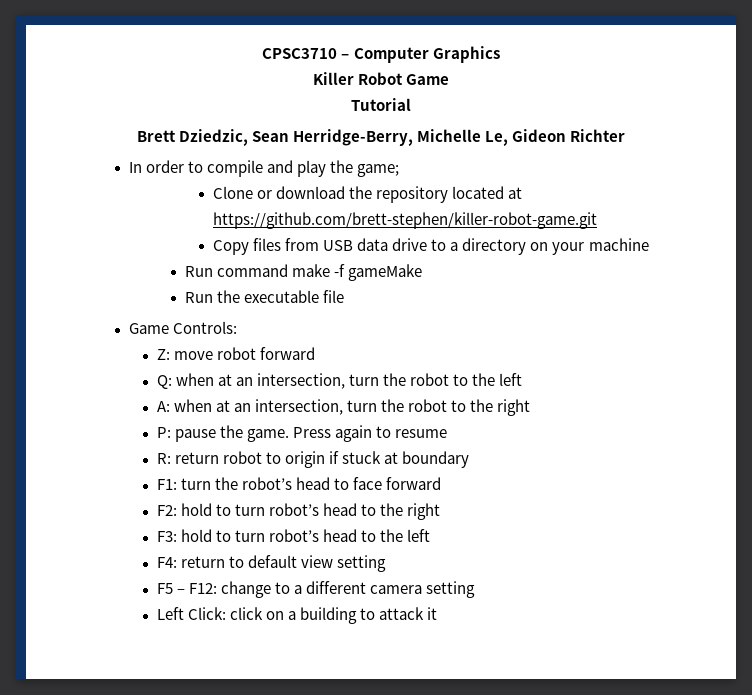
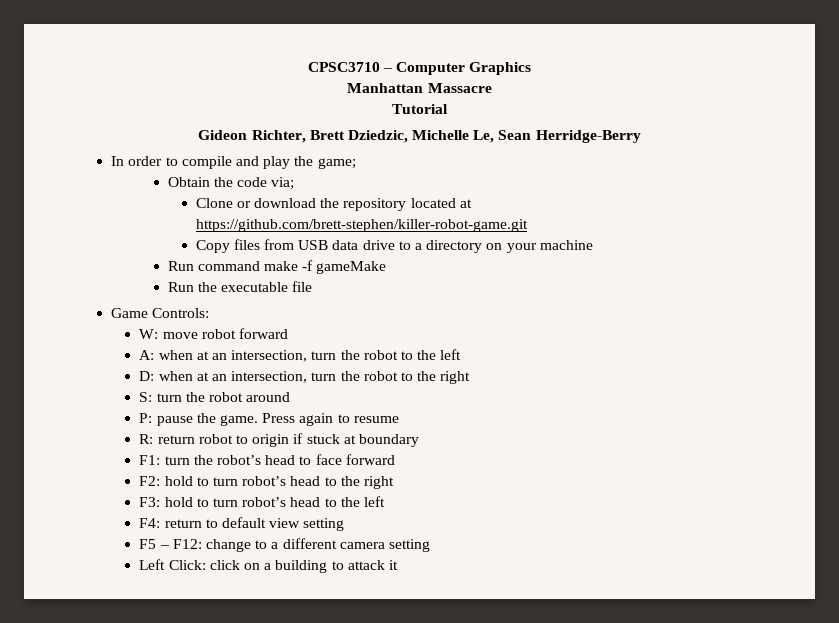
- Killer Robot Game
+ Manhattan Massacre
  Tutorial
- Brett Dziedzic, Sean Herridge-Berry, Michelle Le, Gideon Richter
+ Gideon Richter, Brett Dziedzic, Michelle Le, Sean Herridge-Berry
+ Obtain the code via;
- Z: move robot forward
+ W: move robot forward
- Q: when at an intersection, turn the robot to the left
+ A: when at an intersection, turn the robot to the left
- A: when at an intersection, turn the robot to the right
+ D: when at an intersection, turn the robot to the right
+ S: turn the robot around

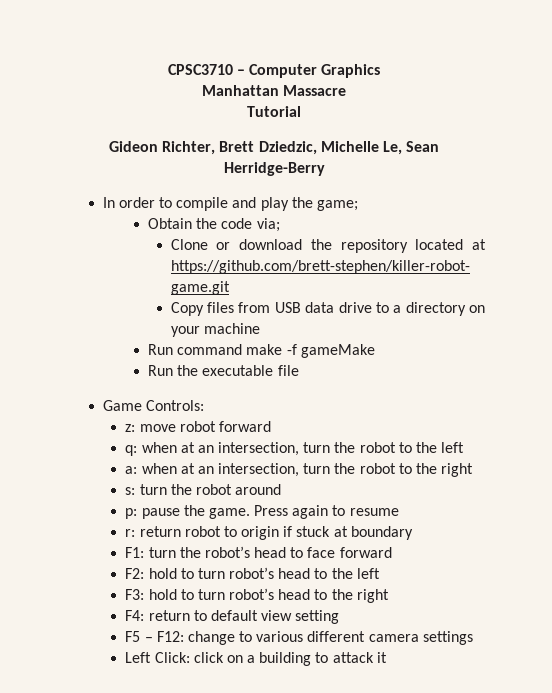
- W: move robot forward
+ z: move robot forward
- A: when at an intersection, turn the robot to the left
+ q: when at an intersection, turn the robot to the left
- D: when at an intersection, turn the robot to the right
+ a: when at an intersection, turn the robot to the right
- S: turn the robot around
+ s: turn the robot around
- P: pause the game.
+ p: pause the game.
- R: return robot to origin if stuck at boundary
+ r: return robot to origin if stuck at boundary
- F2: hold to turn robot’s head to the right
+ F2: hold to turn robot’s head to the left
- F3: hold to turn robot’s head to the left
+ F3: hold to turn robot’s head to the right
- F5 – F12: change to a different camera setting
+ F5 – F12: change to various different camera settings

